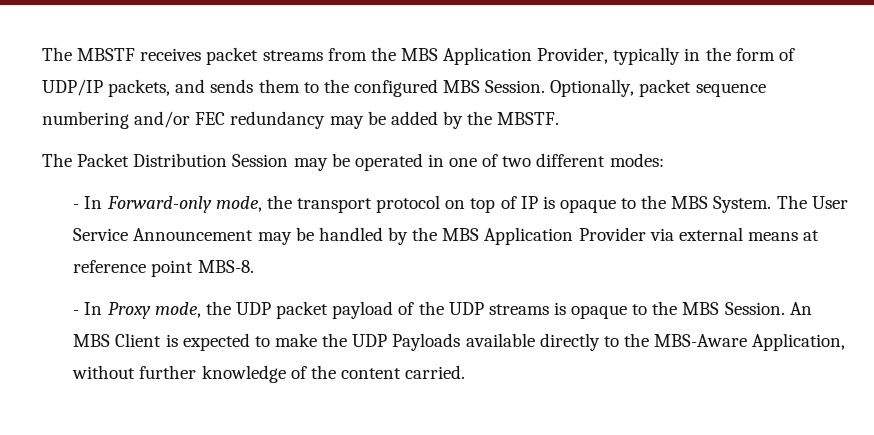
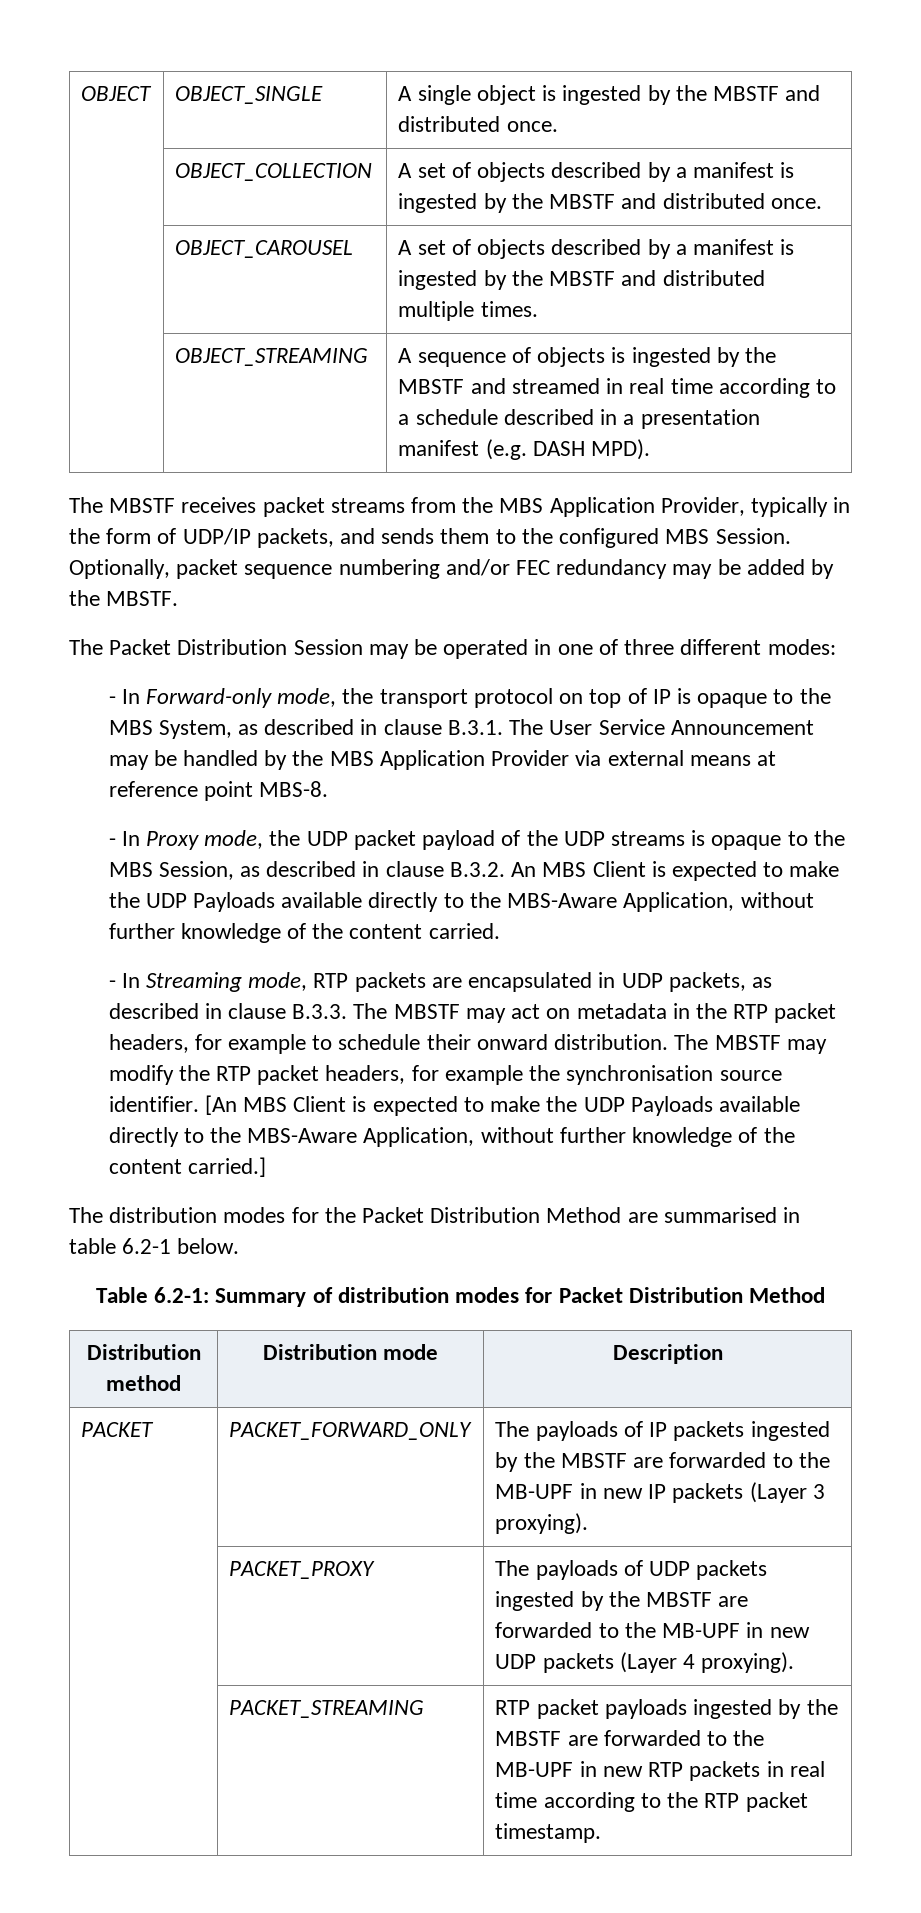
+ OBJECT | OBJECT_SINGLE | A single object is ingested by the MBSTF and distributed once.
+ | OBJECT_COLLECTION | A set of objects described by a manifest is ingested by the MBSTF and distributed once.
+ | OBJECT_CAROUSEL | A set of objects described by a manifest is ingested by the MBSTF and distributed multiple times.
+ | OBJECT_STREAMING | A sequence of objects is ingested by the MBSTF and streamed in real time according to a schedule described in a presentation manifest (e.g. DASH MPD).
- The Packet Distribution Session may be operated in one of two different modes:
+ The Packet Distribution Session may be operated in one of three different modes:
- - In Forward-only mode, the transport protocol on top of IP is opaque to the MBS System. The User Service Announcement may be handled by the MBS Application Provider via external means at reference point MBS-8.
+ - In Forward-only mode, the transport protocol on top of IP is opaque to the MBS System, as described in clause B.3.1. The User Service Announcement may be handled by the MBS Application Provider via external means at reference point MBS-8.
- - In Proxy mode, the UDP packet payload of the UDP streams is opaque to the MBS Session. An MBS Client is expected to make the UDP Payloads available directly to the MBS-Aware Application, without further knowledge of the content carried.
+ - In Proxy mode, the UDP packet payload of the UDP streams is opaque to the MBS Session, as described in clause B.3.2. An MBS Client is expected to make the UDP Payloads available directly to the MBS-Aware Application, without further knowledge of the content carried.
+ - In Streaming mode, RTP packets are encapsulated in UDP packets, as described in clause B.3.3. The MBSTF may act on metadata in the RTP packet headers, for example to schedule their onward distribution. The MBSTF may modify the RTP packet headers, for example the synchronisation source identifier. [An MBS Client is expected to make the UDP Payloads available directly to the MBS-Aware Application, without further knowledge of the content carried.]
+ The distribution modes for the Packet Distribution Method are summarised in table 6.2-1 below.
+ Table 6.2-1: Summary of distribution modes for Packet Distribution Method
+ Distribution method | Distribution mode | Description
+ PACKET | PACKET_FORWARD_ONLY | The payloads of IP packets ingested by the MBSTF are forwarded to the MB-UPF in new IP packets (Layer 3 proxying).
+ | PACKET_PROXY | The payloads of UDP packets ingested by the MBSTF are forwarded to the MB-UPF in new UDP packets (Layer 4 proxying).
+ | PACKET_STREAMING | RTP packet payloads ingested by the MBSTF are forwarded to the MB-UPF in new RTP packets in real time according to the RTP packet timestamp.

